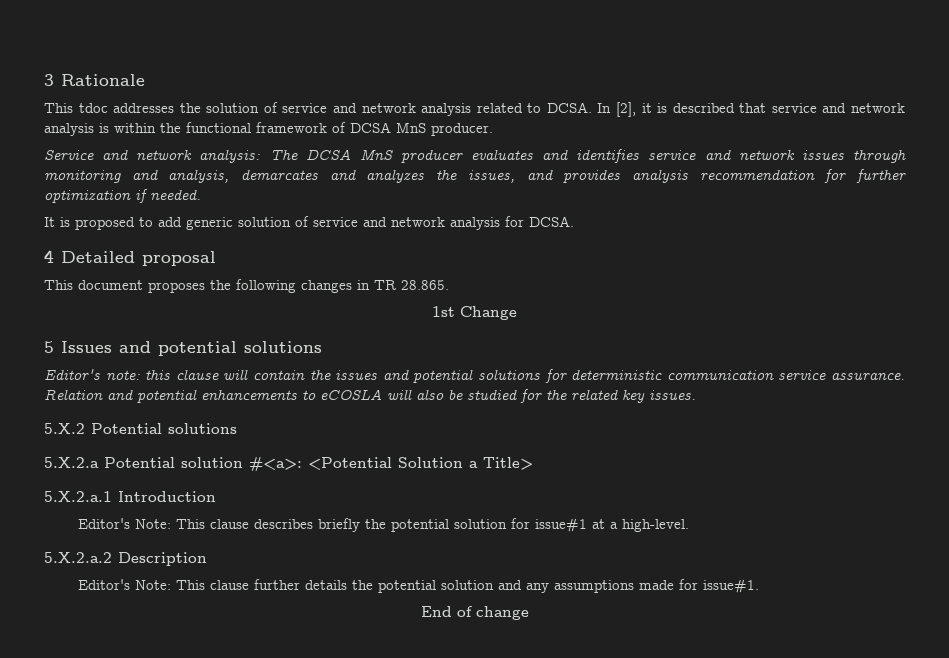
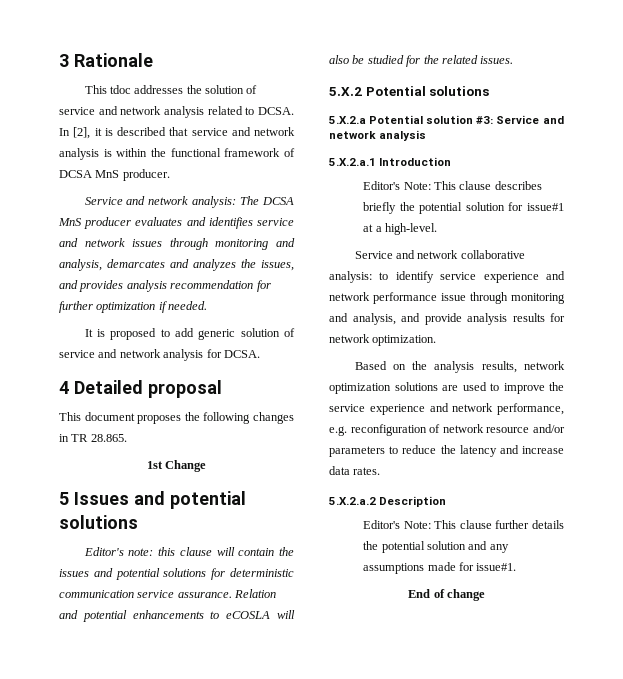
- Relation and potential enhancements to eCOSLA will also be studied for the related key issues.
+ Relation and potential enhancements to eCOSLA will also be studied for the related issues.
- 5.X.2.a Potential solution #<a>: <Potential Solution a Title>
+ 5.X.2.a Potential solution #3: Service and network analysis
+ Service and network collaborative analysis: to identify service experience and network performance issue through monitoring and analysis, and provide analysis results for network optimization.
+ Based on the analysis results, network optimization solutions are used to improve the service experience and network performance, e.g. reconfiguration of network resource and/or parameters to reduce the latency and increase data rates.

